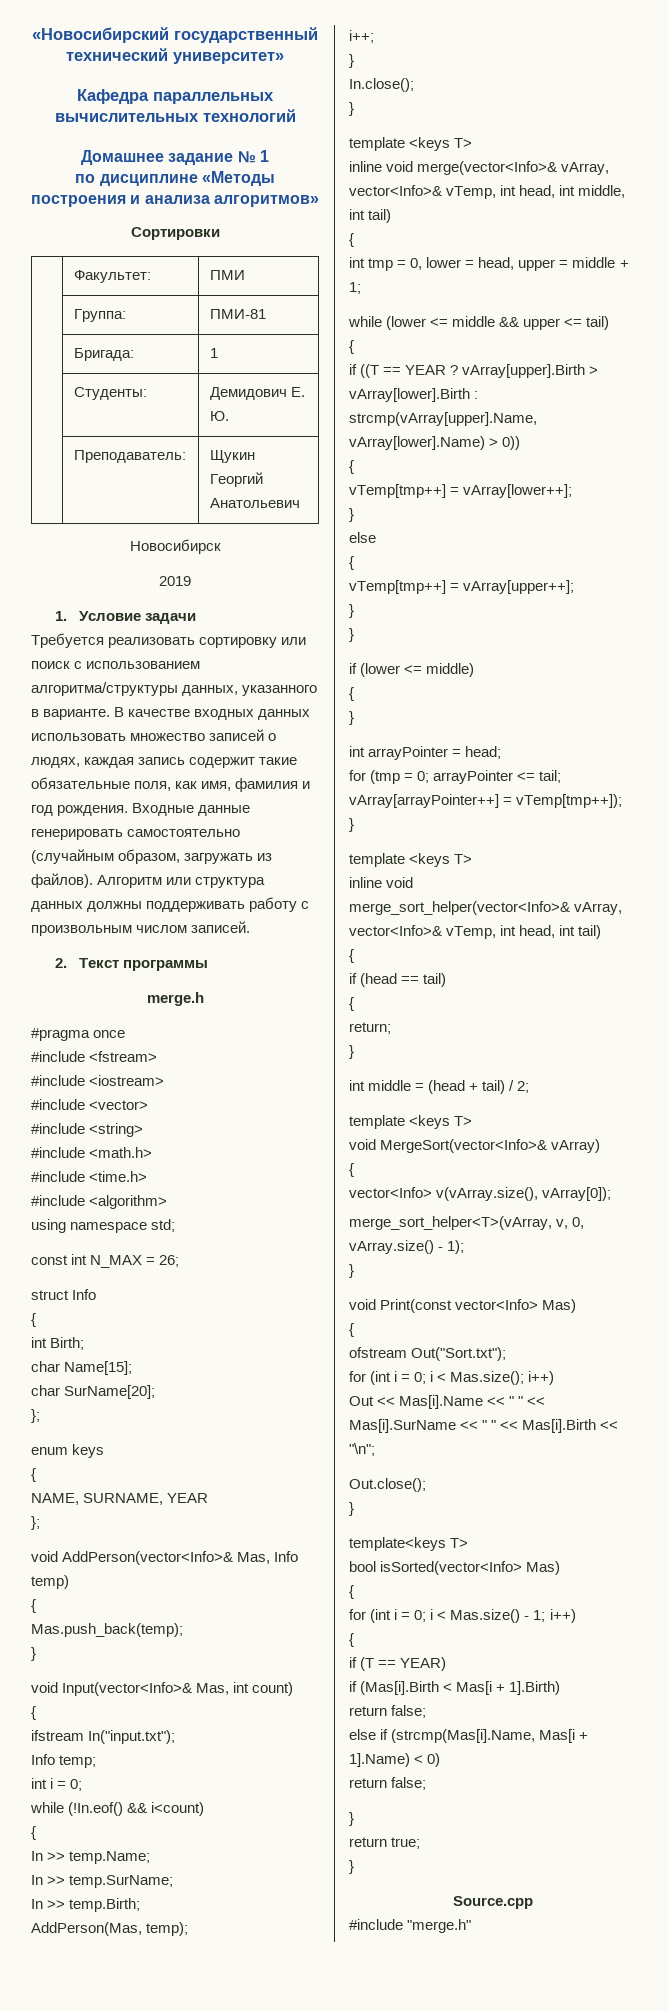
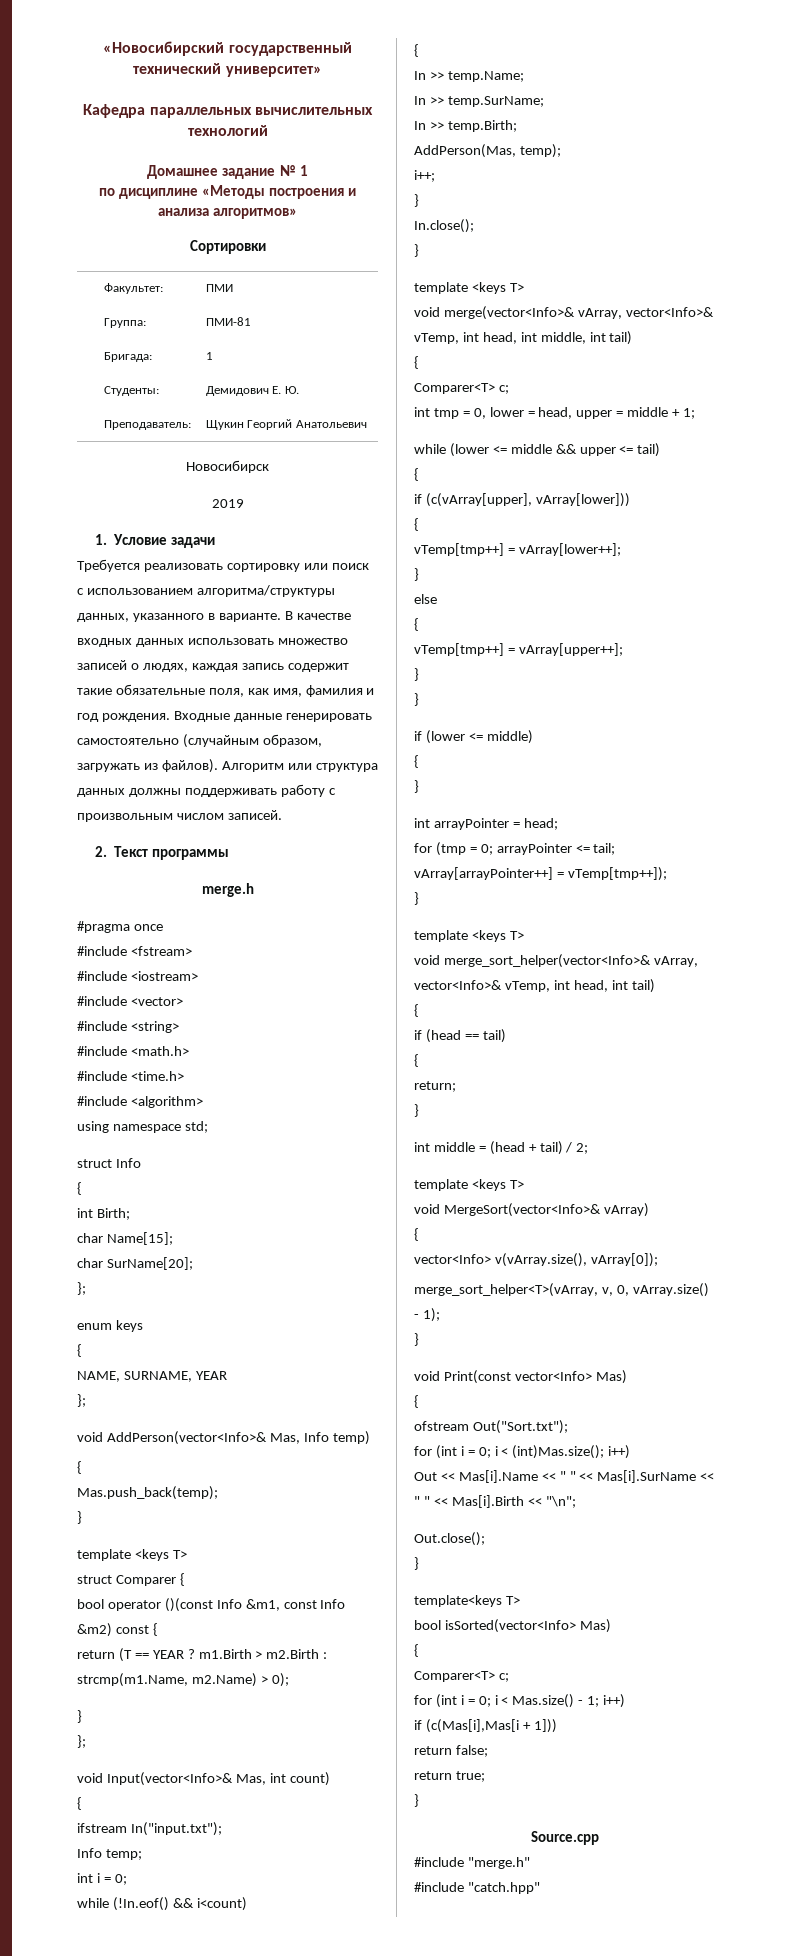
- const int N_MAX = 26;
  Mas.push_back(temp);
  }
+ template <keys T>
+ struct Comparer {
+ bool operator ()(const Info &m1, const Info &m2) const {
+ return (T == YEAR ? m1.Birth > m2.Birth : strcmp(m1.Name, m2.Name) > 0);
+ }
+ };
- inline void merge(vector<Info>& vArray, vector<Info>& vTemp, int head, int middle, int tail)
+ void merge(vector<Info>& vArray, vector<Info>& vTemp, int head, int middle, int tail)
  {
+ Comparer<T> c;
- if ((T == YEAR ? vArray[upper].Birth > vArray[lower].Birth : strcmp(vArray[upper].Name, vArray[lower].Name) > 0))
+ if (c(vArray[upper], vArray[lower]))
- inline void merge_sort_helper(vector<Info>& vArray, vector<Info>& vTemp, int head, int tail)
+ void merge_sort_helper(vector<Info>& vArray, vector<Info>& vTemp, int head, int tail)
- for (int i = 0; i < Mas.size(); i++)
+ for (int i = 0; i < (int)Mas.size(); i++)
  bool isSorted(vector<Info> Mas)
  {
+ Comparer<T> c;
  for (int i = 0; i < Mas.size() - 1; i++)
- {
- if (T == YEAR)
- if (Mas[i].Birth < Mas[i + 1].Birth)
+ if (c(Mas[i],Mas[i + 1]))
  return false;
- else if (strcmp(Mas[i].Name, Mas[i + 1].Name) < 0)
- return false;
- }
+ #include "catch.hpp"

